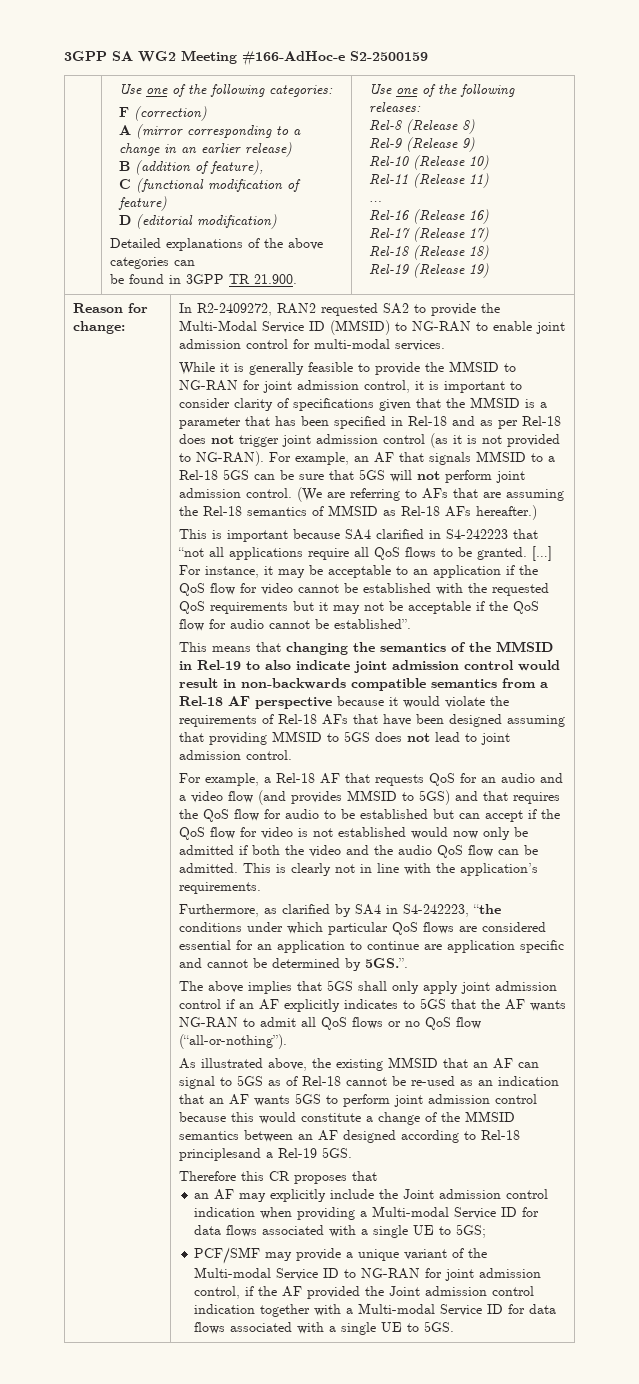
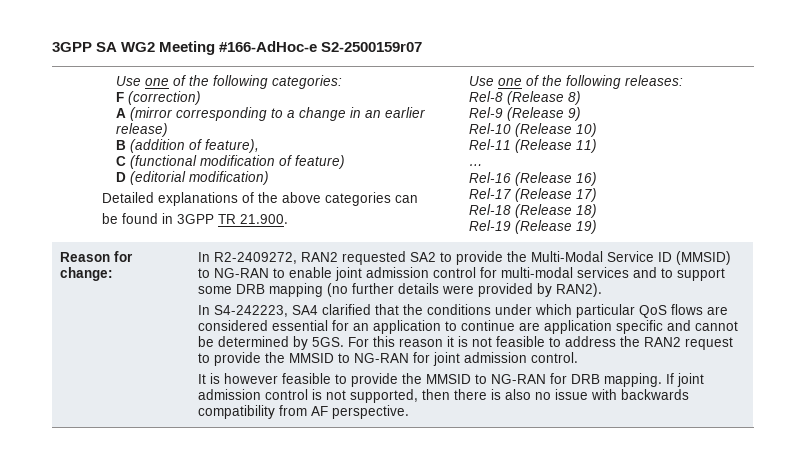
- 3GPP SA WG2 Meeting #166-AdHoc-e S2-2500159
+ 3GPP SA WG2 Meeting #166-AdHoc-e S2-2500159r07
- In R2-2409272, RAN2 requested SA2 to provide the Multi-Modal Service ID (MMSID) to NG-RAN to enable joint admission control for multi-modal services.
- While it is generally feasible to provide the MMSID to NG-RAN for joint admission control, it is important to consider clarity of specifications given that the MMSID is a parameter that has been specified in Rel-18 and as per Rel-18 does not trigger joint admission control (as it is not provided to NG-RAN). For example, an AF that signals MMSID to a Rel-18 5GS can be sure that 5GS will not perform joint admission control. (We are referring to AFs that are assuming the Rel-18 semantics of MMSID as Rel-18 AFs hereafter.)
- This is important because SA4 clarified in S4-242223 that “not all applications require all QoS flows to be granted. […] For instance, it may be acceptable to an application if the QoS flow for video cannot be established with the requested QoS requirements but it may not be acceptable if the QoS flow for audio cannot be established”.
- This means that changing the semantics of the MMSID in Rel-19 to also indicate joint admission control would result in non-backwards compatible semantics from a Rel-18 AF perspective because it would violate the requirements of Rel-18 AFs that have been designed assuming that providing MMSID to 5GS does not lead to joint admission control.
- For example, a Rel-18 AF that requests QoS for an audio and a video flow (and provides MMSID to 5GS) and that requires the QoS flow for audio to be established but can accept if the QoS flow for video is not established would now only be admitted if both the video and the audio QoS flow can be admitted. This is clearly not in line with the application’s requirements.
- Furthermore, as clarified by SA4 in S4-242223, “the conditions under which particular QoS flows are considered essential for an application to continue are application specific and cannot be determined by 5GS.”.
- The above implies that 5GS shall only apply joint admission control if an AF explicitly indicates to 5GS that the AF wants NG-RAN to admit all QoS flows or no QoS flow (“all-or-nothing”).
- As illustrated above, the existing MMSID that an AF can signal to 5GS as of Rel-18 cannot be re-used as an indication that an AF wants 5GS to perform joint admission control because this would constitute a change of the MMSID semantics between an AF designed according to Rel-18 principlesand a Rel-19 5GS.
- Therefore this CR proposes that
- an AF may explicitly include the Joint admission control indication when providing a Multi-modal Service ID for data flows associated with a single UE to 5GS;
- PCF/SMF may provide a unique variant of the Multi-modal Service ID to NG-RAN for joint admission control, if the AF provided the Joint admission control indication together with a Multi-modal Service ID for data flows associated with a single UE to 5GS.
+ In R2-2409272, RAN2 requested SA2 to provide the Multi-Modal Service ID (MMSID) to NG-RAN to enable joint admission control for multi-modal services and to support some DRB mapping (no further details were provided by RAN2).
+ In S4-242223, SA4 clarified that the conditions under which particular QoS flows are considered essential for an application to continue are application specific and cannot be determined by 5GS. For this reason it is not feasible to address the RAN2 request to provide the MMSID to NG-RAN for joint admission control.
+ It is however feasible to provide the MMSID to NG-RAN for DRB mapping. If joint admission control is not supported, then there is also no issue with backwards compatibility from AF perspective.

